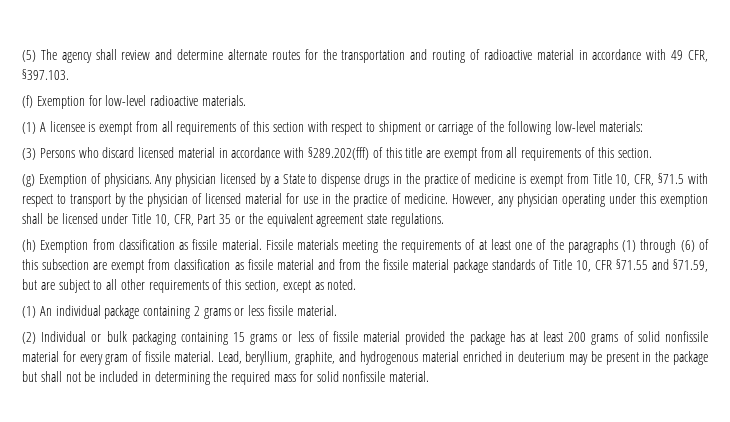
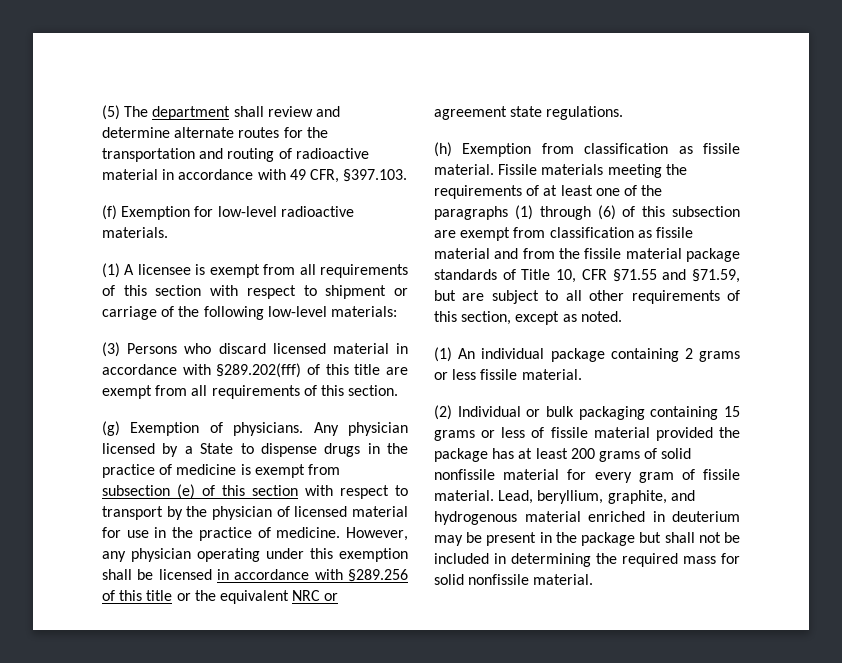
- (5) The agency shall review and determine alternate routes for the transportation and routing of radioactive material in accordance with 49 CFR, §397.103.
+ (5) The department shall review and determine alternate routes for the transportation and routing of radioactive material in accordance with 49 CFR, §397.103.
- Any physician licensed by a State to dispense drugs in the practice of medicine is exempt from Title 10, CFR, §71.5 with respect to transport by the physician of licensed material for use in the practice of medicine.
+ Any physician licensed by a State to dispense drugs in the practice of medicine is exempt from subsection (e) of this section with respect to transport by the physician of licensed material for use in the practice of medicine.
- However, any physician operating under this exemption shall be licensed under Title 10, CFR, Part 35 or the equivalent agreement state regulations.
+ However, any physician operating under this exemption shall be licensed in accordance with §289.256 of this title or the equivalent NRC or agreement state regulations.

